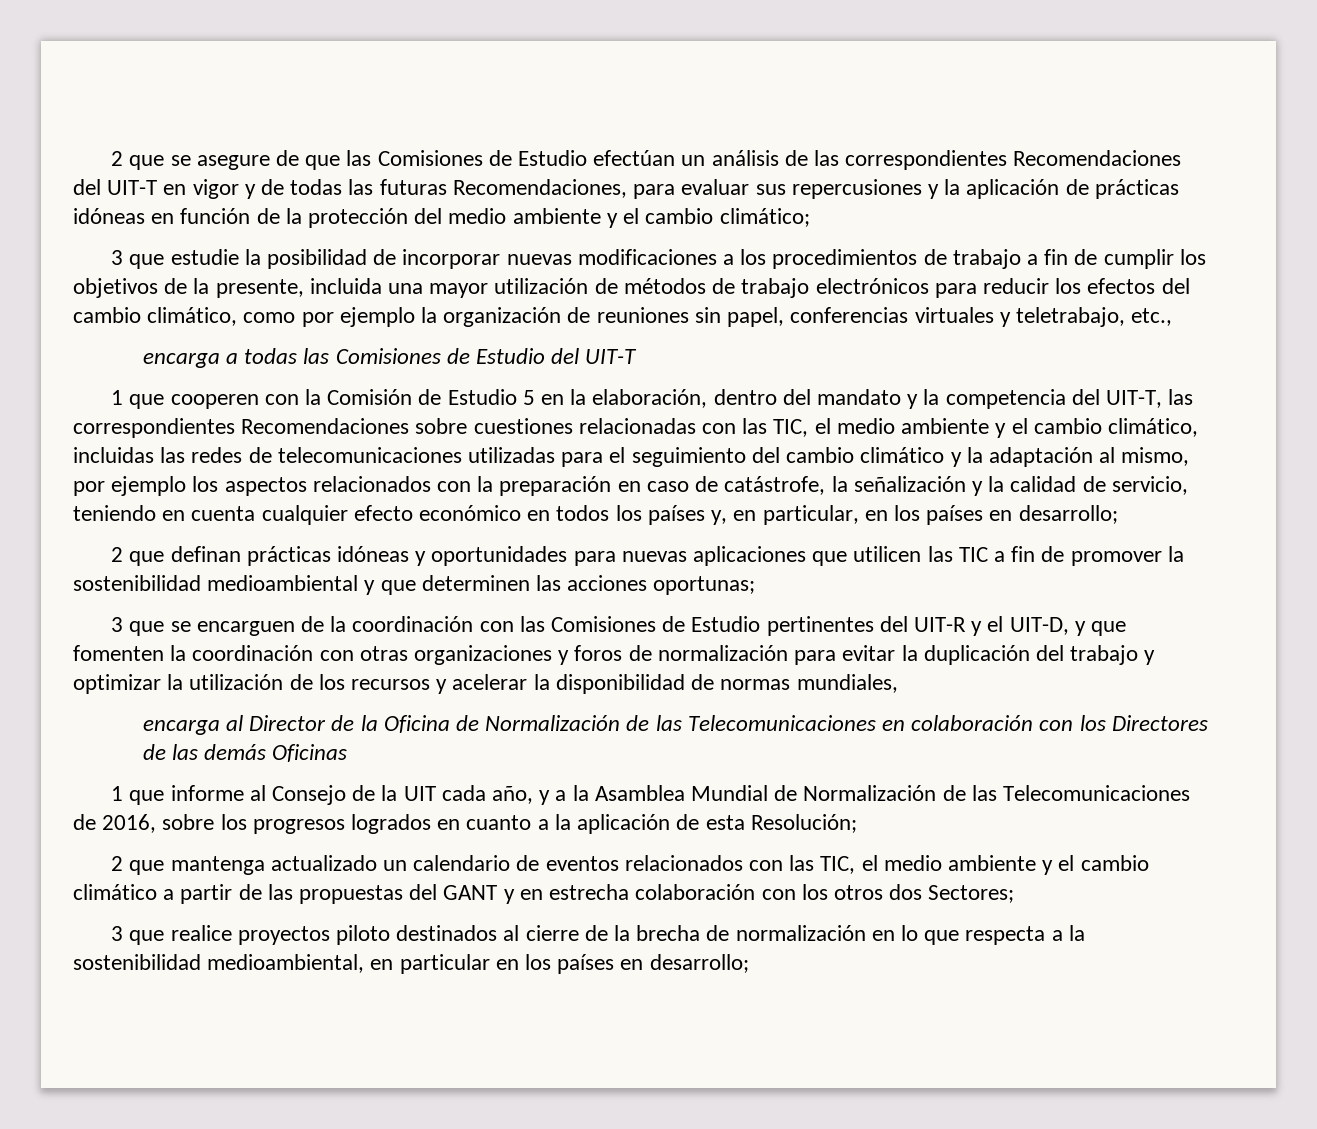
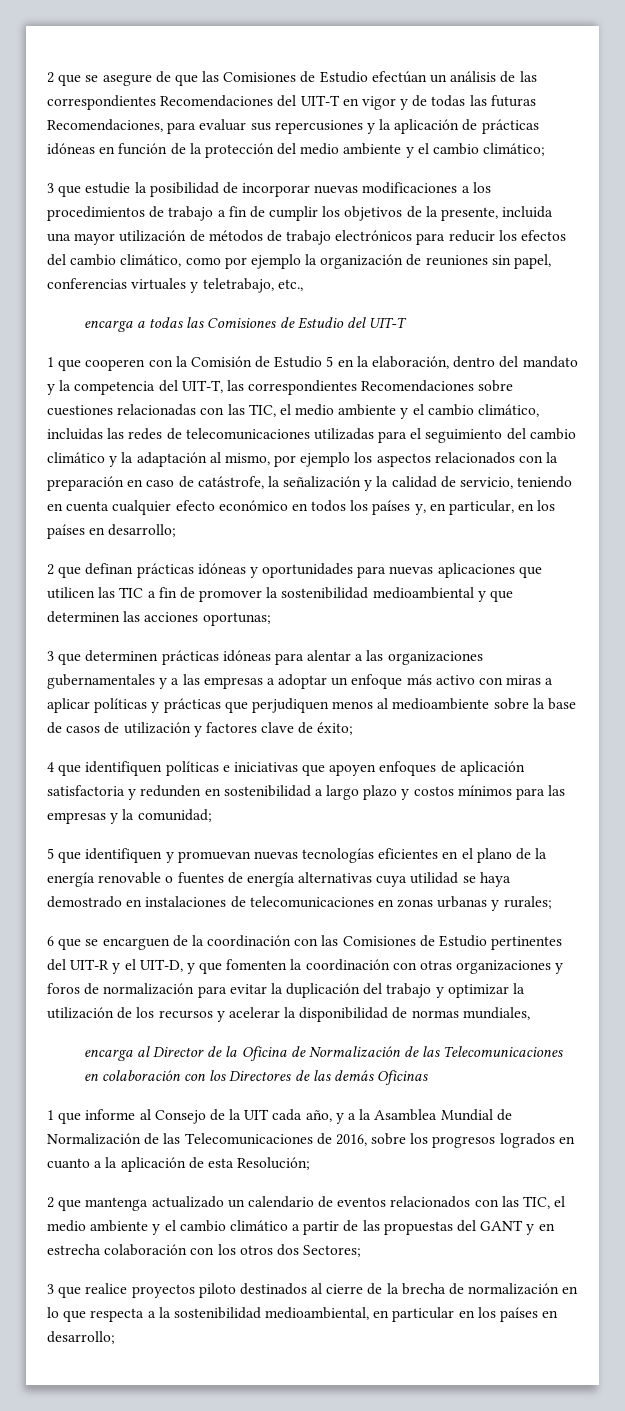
- 3 que se encarguen de la coordinación con las Comisiones de Estudio pertinentes del UIT-R y el UIT-D, y que fomenten la coordinación con otras organizaciones y foros de normalización para evitar la duplicación del trabajo y optimizar la utilización de los recursos y acelerar la disponibilidad de normas mundiales,
+ 3 que determinen prácticas idóneas para alentar a las organizaciones gubernamentales y a las empresas a adoptar un enfoque más activo con miras a aplicar políticas y prácticas que perjudiquen menos al medioambiente sobre la base de casos de utilización y factores clave de éxito;
+ 4 que identifiquen políticas e iniciativas que apoyen enfoques de aplicación satisfactoria y redunden en sostenibilidad a largo plazo y costos mínimos para las empresas y la comunidad;
+ 5 que identifiquen y promuevan nuevas tecnologías eficientes en el plano de la energía renovable o fuentes de energía alternativas cuya utilidad se haya demostrado en instalaciones de telecomunicaciones en zonas urbanas y rurales;
+ 6 que se encarguen de la coordinación con las Comisiones de Estudio pertinentes del UIT-R y el UIT-D, y que fomenten la coordinación con otras organizaciones y foros de normalización para evitar la duplicación del trabajo y optimizar la utilización de los recursos y acelerar la disponibilidad de normas mundiales,

